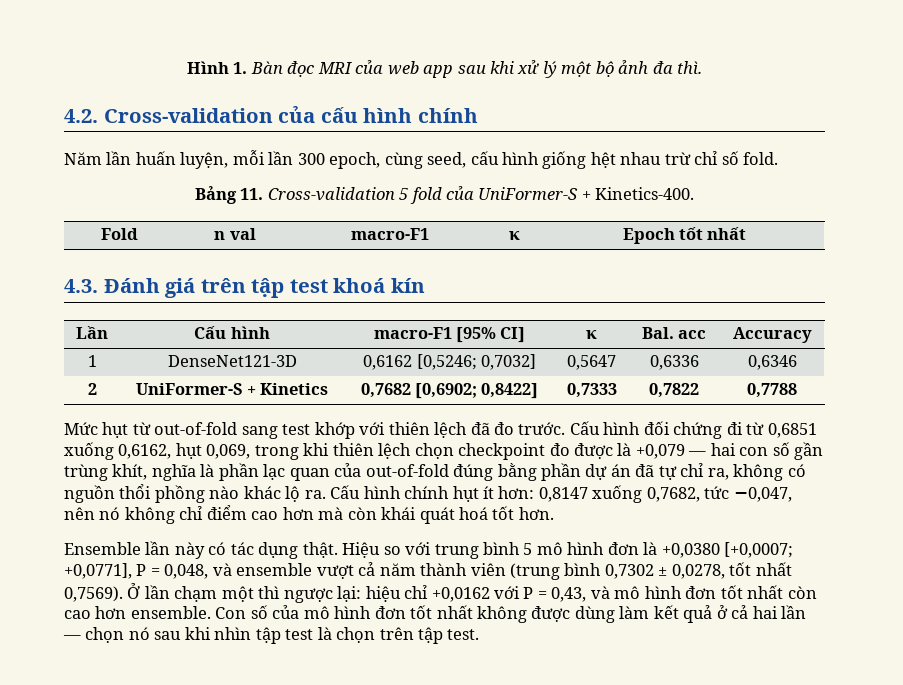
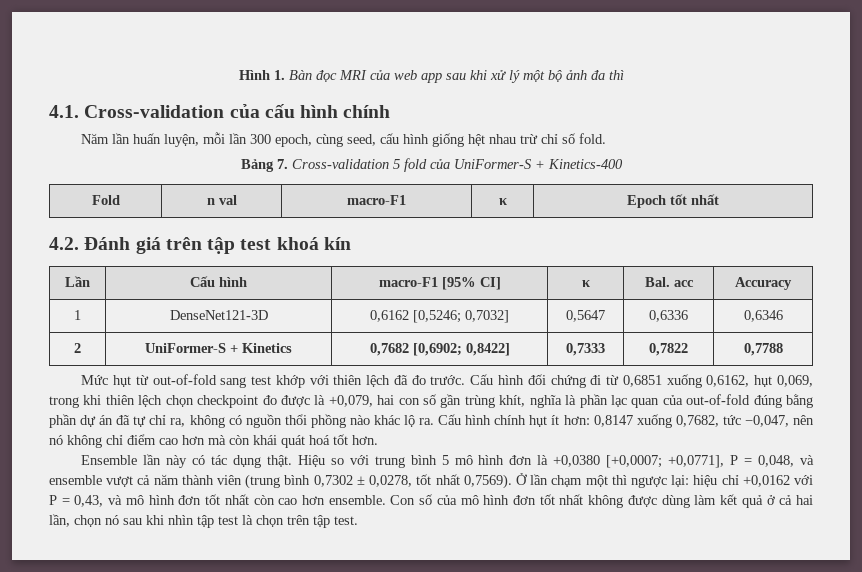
- Hình 1. Bàn đọc MRI của web app sau khi xử lý một bộ ảnh đa thì.
- 4.2. Cross-validation của cấu hình chính
+ Hình 1. Bàn đọc MRI của web app sau khi xử lý một bộ ảnh đa thì
+ 4.1. Cross-validation của cấu hình chính
- Bảng 11. Cross-validation 5 fold của UniFormer-S + Kinetics-400.
+ Bảng 7. Cross-validation 5 fold của UniFormer-S + Kinetics-400
- 4.3. Đánh giá trên tập test khoá kín
+ 4.2. Đánh giá trên tập test khoá kín
- Cấu hình đối chứng đi từ 0,6851 xuống 0,6162, hụt 0,069, trong khi thiên lệch chọn checkpoint đo được là +0,079 — hai con số gần trùng khít, nghĩa là phần lạc quan của out-of-fold đúng bằng phần dự án đã tự chỉ ra, không có nguồn thổi phồng nào khác lộ ra.
+ Cấu hình đối chứng đi từ 0,6851 xuống 0,6162, hụt 0,069, trong khi thiên lệch chọn checkpoint đo được là +0,079, hai con số gần trùng khít, nghĩa là phần lạc quan của out-of-fold đúng bằng phần dự án đã tự chỉ ra, không có nguồn thổi phồng nào khác lộ ra.
- Con số của mô hình đơn tốt nhất không được dùng làm kết quả ở cả hai lần — chọn nó sau khi nhìn tập test là chọn trên tập test.
+ Con số của mô hình đơn tốt nhất không được dùng làm kết quả ở cả hai lần, chọn nó sau khi nhìn tập test là chọn trên tập test.

